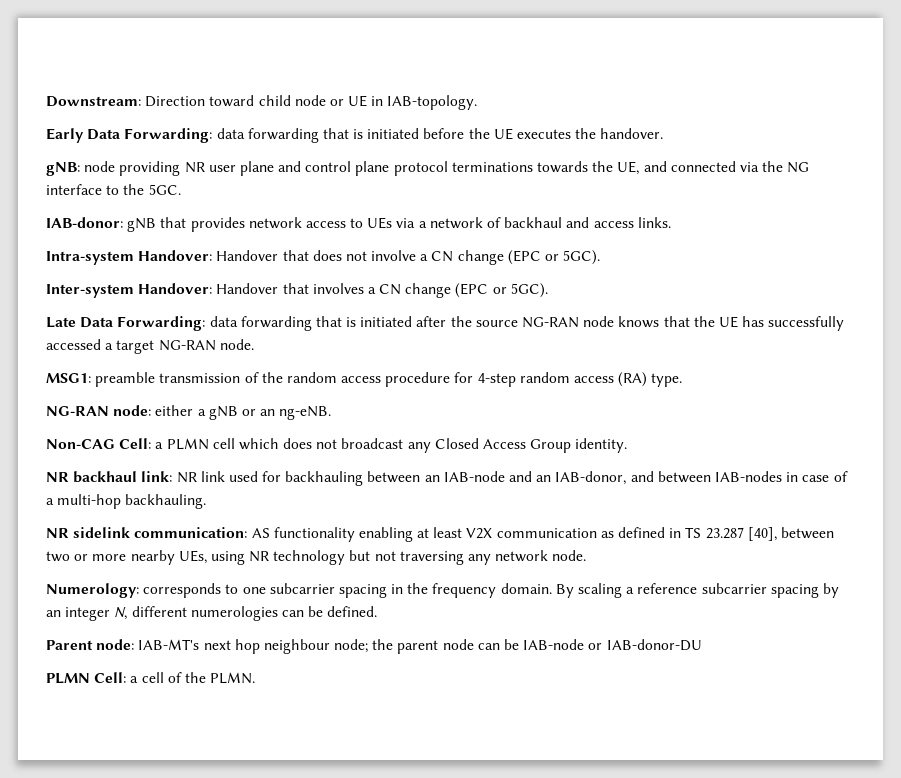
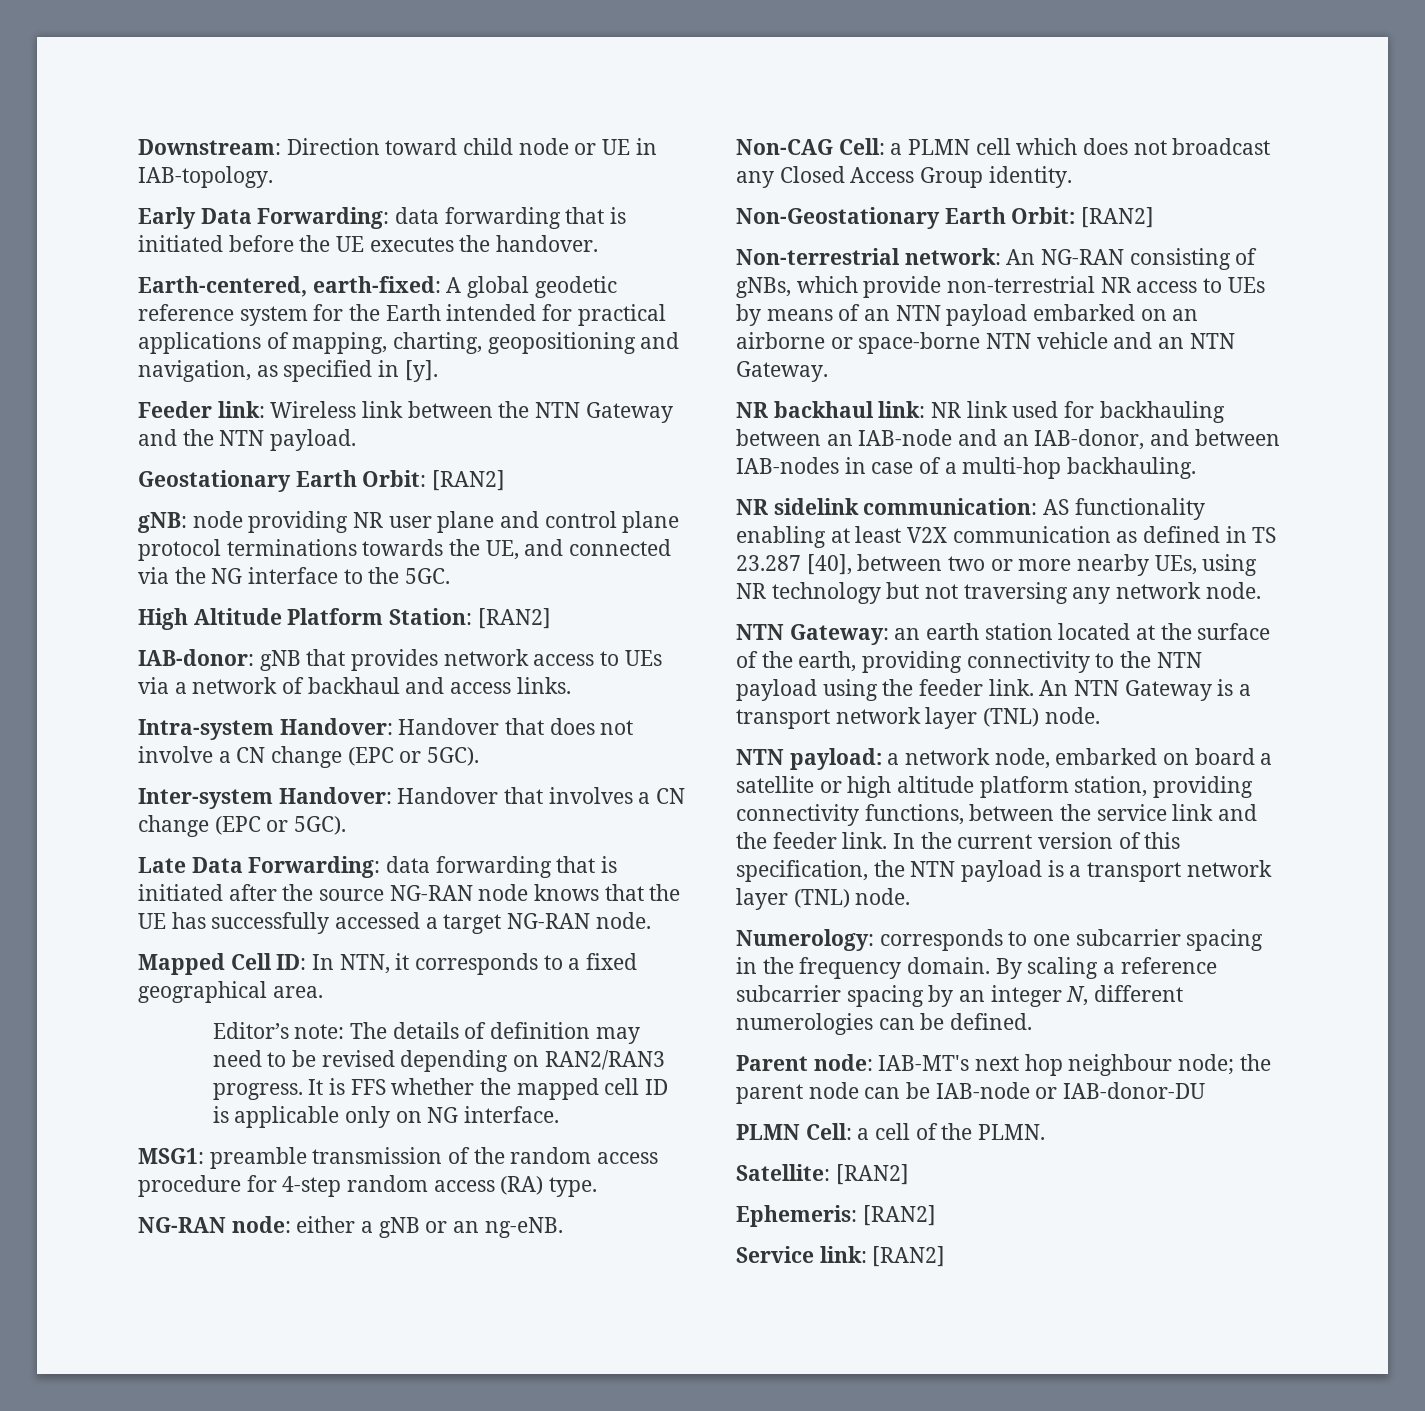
+ Earth-centered, earth-fixed: A global geodetic reference system for the Earth intended for practical applications of mapping, charting, geopositioning and navigation, as specified in [y].
+ Feeder link: Wireless link between the NTN Gateway and the NTN payload.
+ Geostationary Earth Orbit: [RAN2]
+ High Altitude Platform Station: [RAN2]
+ Mapped Cell ID: In NTN, it corresponds to a fixed geographical area.
+ Editor’s note: The details of definition may need to be revised depending on RAN2/RAN3 progress. It is FFS whether the mapped cell ID is applicable only on NG interface.
+ Non-Geostationary Earth Orbit: [RAN2]
+ Non-terrestrial network: An NG-RAN consisting of gNBs, which provide non-terrestrial NR access to UEs by means of an NTN payload embarked on an airborne or space-borne NTN vehicle and an NTN Gateway.
+ NTN Gateway: an earth station located at the surface of the earth, providing connectivity to the NTN payload using the feeder link. An NTN Gateway is a transport network layer (TNL) node.
+ NTN payload: a network node, embarked on board a satellite or high altitude platform station, providing connectivity functions, between the service link and the feeder link. In the current version of this specification, the NTN payload is a transport network layer (TNL) node.
+ Satellite: [RAN2]
+ Ephemeris: [RAN2]
+ Service link: [RAN2]

